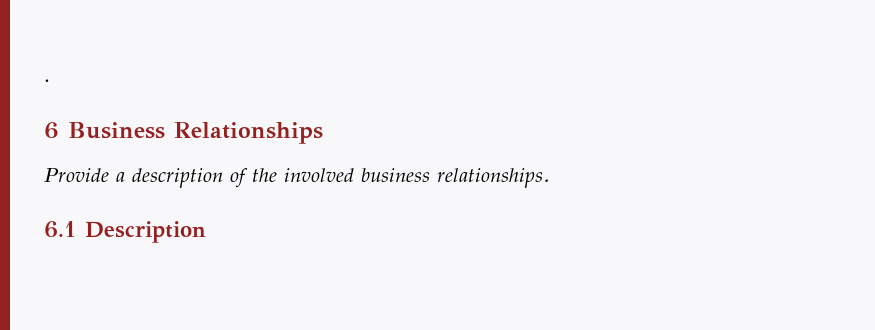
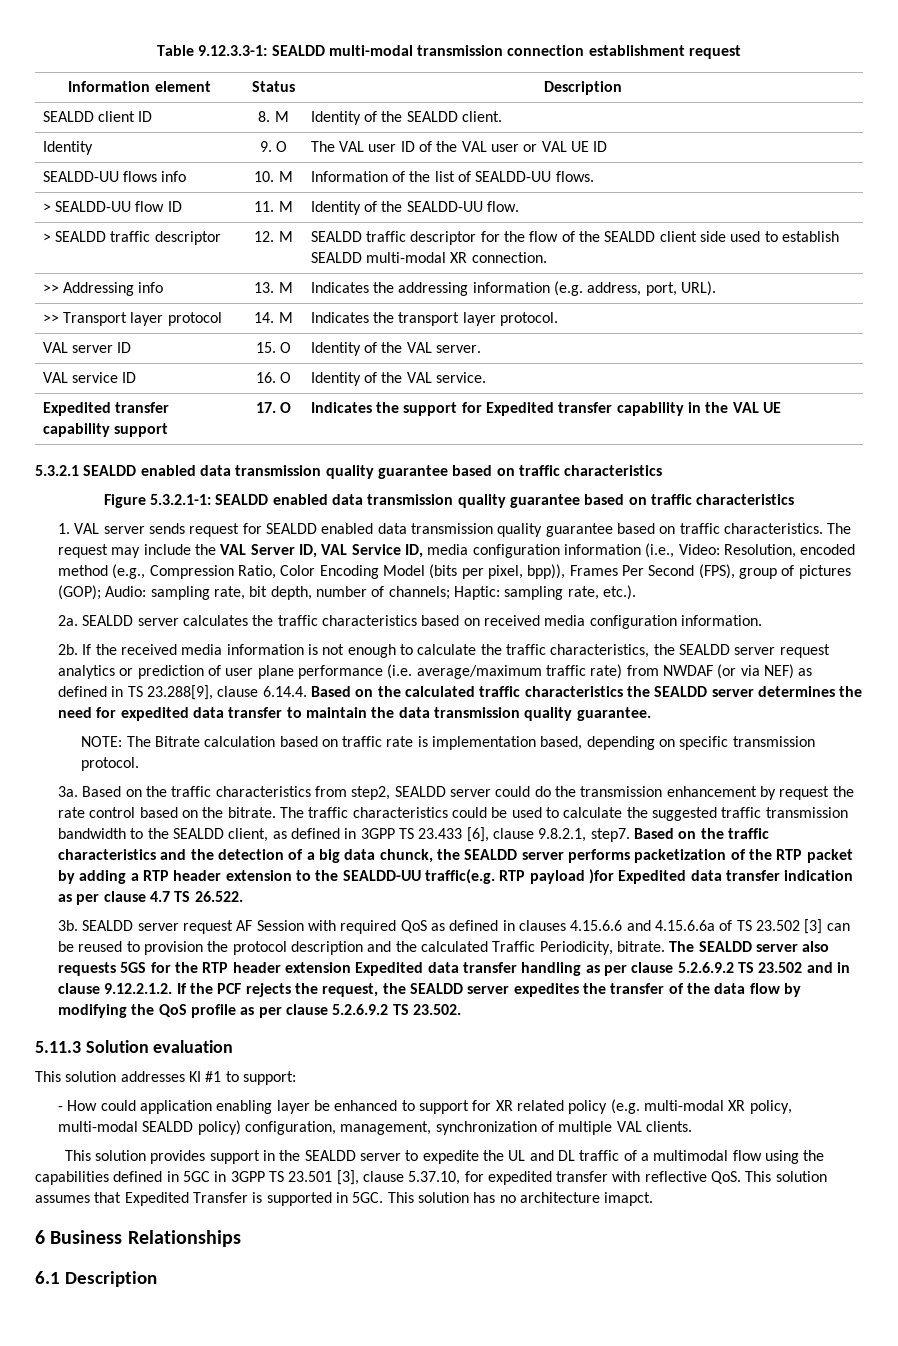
- .
+ Table 9.12.3.3-1: SEALDD multi-modal transmission connection establishment request
+ Information element | Status | Description
+ SEALDD client ID | 8. M | Identity of the SEALDD client.
+ Identity | 9. O | The VAL user ID of the VAL user or VAL UE ID
+ SEALDD-UU flows info | 10. M | Information of the list of SEALDD-UU flows.
+ > SEALDD-UU flow ID | 11. M | Identity of the SEALDD-UU flow.
+ > SEALDD traffic descriptor | 12. M | SEALDD traffic descriptor for the flow of the SEALDD client side used to establish SEALDD multi-modal XR connection.
+ >> Addressing info | 13. M | Indicates the addressing information (e.g. address, port, URL).
+ >> Transport layer protocol | 14. M | Indicates the transport layer protocol.
+ VAL server ID | 15. O | Identity of the VAL server.
+ VAL service ID | 16. O | Identity of the VAL service.
+ Expedited transfer capability support | 17. O | Indicates the support for Expedited transfer capability in the VAL UE
+ 5.3.2.1 SEALDD enabled data transmission quality guarantee based on traffic characteristics
+ Figure 5.3.2.1-1: SEALDD enabled data transmission quality guarantee based on traffic characteristics
+ 1. VAL server sends request for SEALDD enabled data transmission quality guarantee based on traffic characteristics. The request may include the VAL Server ID, VAL Service ID, media configuration information (i.e., Video: Resolution, encoded method (e.g., Compression Ratio, Color Encoding Model (bits per pixel, bpp)), Frames Per Second (FPS), group of pictures (GOP); Audio: sampling rate, bit depth, number of channels; Haptic: sampling rate, etc.).
+ 2a. SEALDD server calculates the traffic characteristics based on received media configuration information.
+ 2b. If the received media information is not enough to calculate the traffic characteristics, the SEALDD server request analytics or prediction of user plane performance (i.e. average/maximum traffic rate) from NWDAF (or via NEF) as defined in TS 23.288[9], clause 6.14.4. Based on the calculated traffic characteristics the SEALDD server determines the need for expedited data transfer to maintain the data transmission quality guarantee.
+ NOTE: The Bitrate calculation based on traffic rate is implementation based, depending on specific transmission protocol.
+ 3a. Based on the traffic characteristics from step2, SEALDD server could do the transmission enhancement by request the rate control based on the bitrate. The traffic characteristics could be used to calculate the suggested traffic transmission bandwidth to the SEALDD client, as defined in 3GPP TS 23.433 [6], clause 9.8.2.1, step7. Based on the traffic characteristics and the detection of a big data chunck, the SEALDD server performs packetization of the RTP packet by adding a RTP header extension to the SEALDD-UU traffic(e.g. RTP payload )for Expedited data transfer indication as per clause 4.7 TS 26.522.
+ 3b. SEALDD server request AF Session with required QoS as defined in clauses 4.15.6.6 and 4.15.6.6a of TS 23.502 [3] can be reused to provision the protocol description and the calculated Traffic Periodicity, bitrate. The SEALDD server also requests 5GS for the RTP header extension Expedited data transfer handling as per clause 5.2.6.9.2 TS 23.502 and in clause 9.12.2.1.2. If the PCF rejects the request, the SEALDD server expedites the transfer of the data flow by modifying the QoS profile as per clause 5.2.6.9.2 TS 23.502.
+ 5.11.3 Solution evaluation
+ This solution addresses KI #1 to support:
+ - How could application enabling layer be enhanced to support for XR related policy (e.g. multi-modal XR policy, multi-modal SEALDD policy) configuration, management, synchronization of multiple VAL clients.
+ This solution provides support in the SEALDD server to expedite the UL and DL traffic of a multimodal flow using the capabilities defined in 5GC in 3GPP TS 23.501 [3], clause 5.37.10, for expedited transfer with reflective QoS. This solution assumes that Expedited Transfer is supported in 5GC. This solution has no architecture imapct.
  6 Business Relationships
- Provide a description of the involved business relationships.

